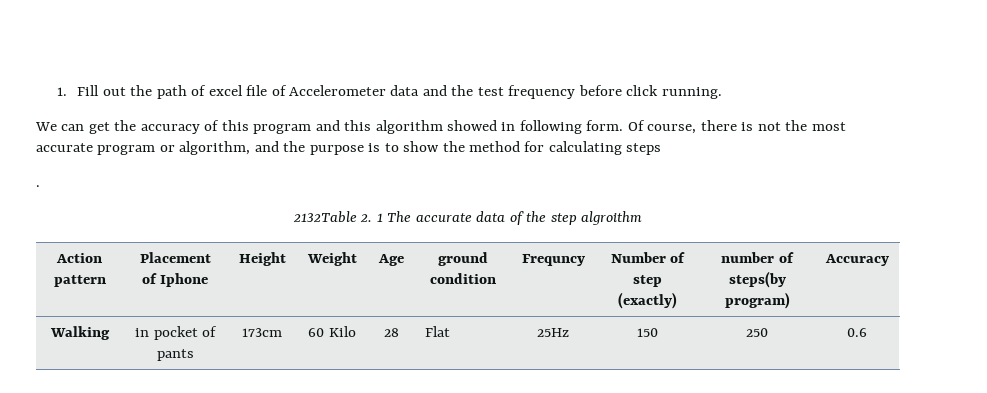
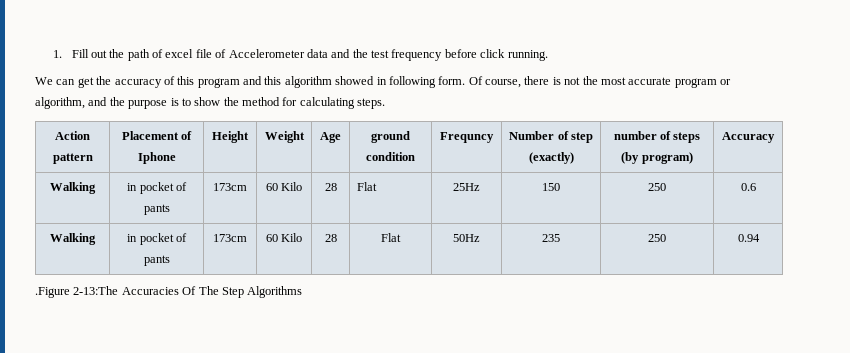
- Of course, there is not the most accurate program or algorithm, and the purpose is to show the method for calculating steps
- .
- 2132Table 2. 1 The accurate data of the step algroithm
+ Of course, there is not the most accurate program or algorithm, and the purpose is to show the method for calculating steps.
- Action pattern | Placement of Iphone | Height | Weight | Age | ground condition | Frequncy | Number of step (exactly) | number of steps(by program) | Accuracy
+ Action pattern | Placement of Iphone | Height | Weight | Age | ground condition | Frequncy | Number of step (exactly) | number of steps (by program) | Accuracy
+ Walking | in pocket of pants | 173cm | 60 Kilo | 28 | Flat | 50Hz | 235 | 250 | 0.94
+ .Figure 2-13:The Accuracies Of The Step Algorithms

